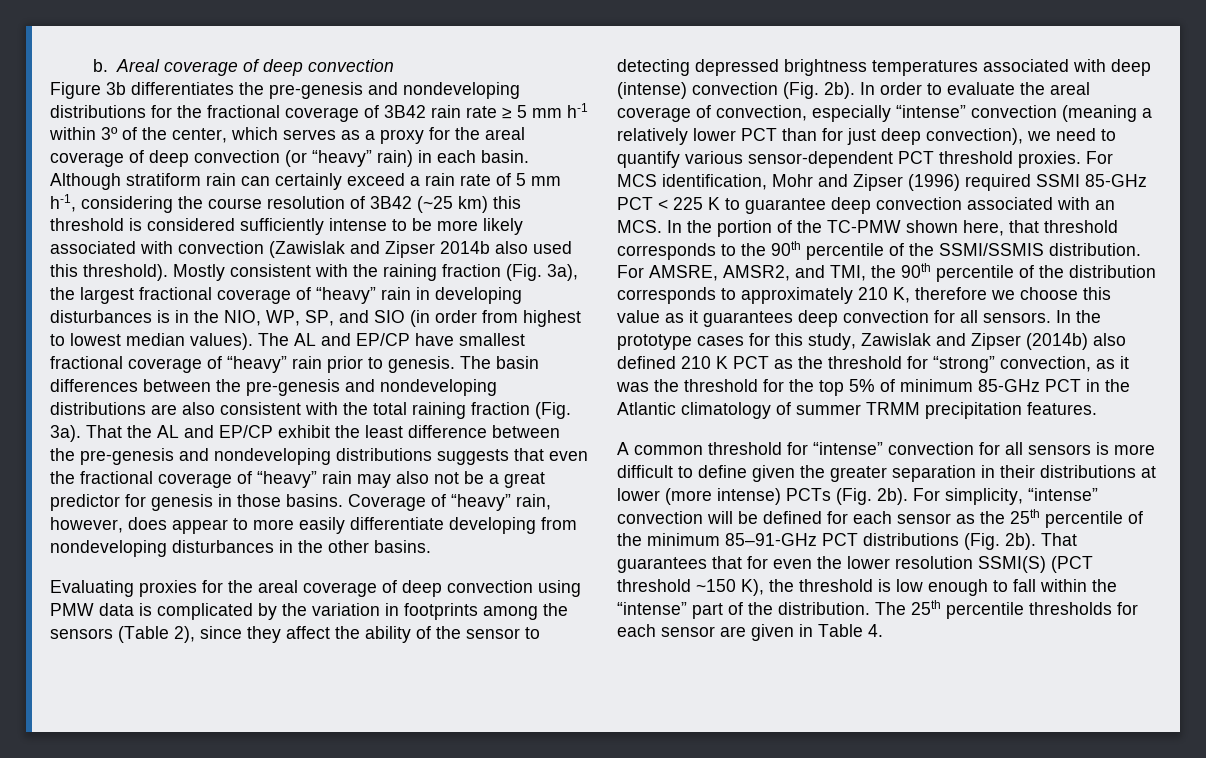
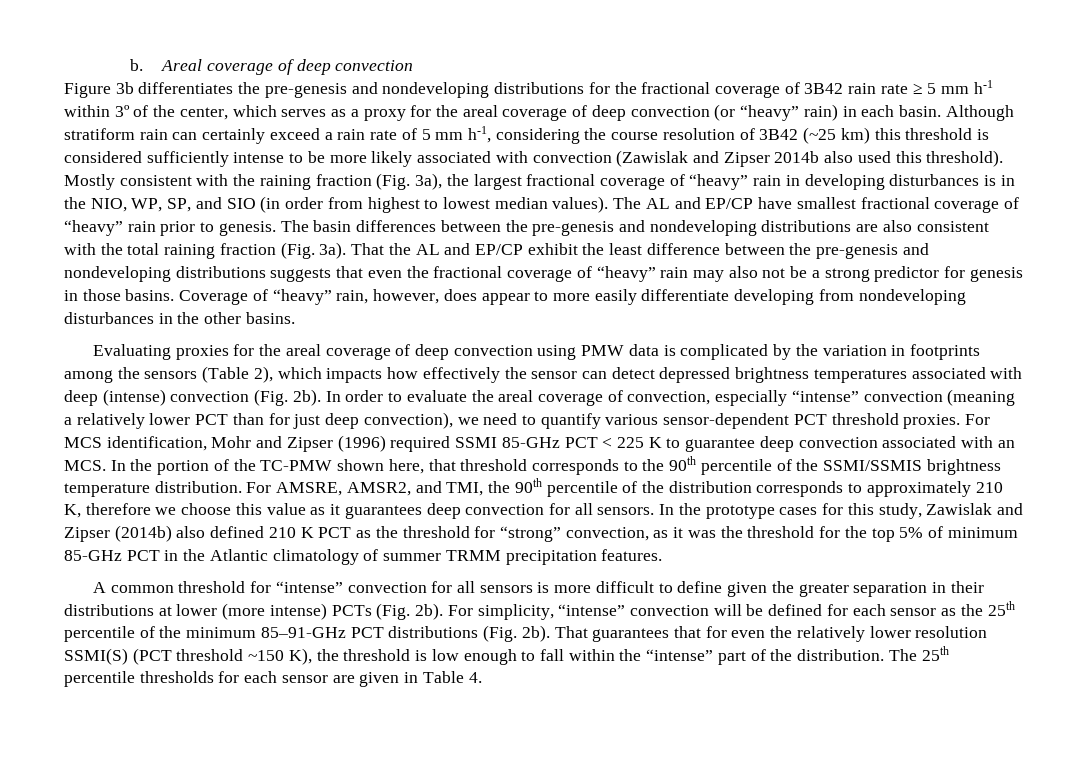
- That the AL and EP/CP exhibit the least difference between the pre-genesis and nondeveloping distributions suggests that even the fractional coverage of “heavy” rain may also not be a great predictor for genesis in those basins.
+ That the AL and EP/CP exhibit the least difference between the pre-genesis and nondeveloping distributions suggests that even the fractional coverage of “heavy” rain may also not be a strong predictor for genesis in those basins.
- Evaluating proxies for the areal coverage of deep convection using PMW data is complicated by the variation in footprints among the sensors (Table 2), since they affect the ability of the sensor to detecting depressed brightness temperatures associated with deep (intense) convection (Fig. 2b).
+ Evaluating proxies for the areal coverage of deep convection using PMW data is complicated by the variation in footprints among the sensors (Table 2), which impacts how effectively the sensor can detect depressed brightness temperatures associated with deep (intense) convection (Fig. 2b).
- For MCS identification, Mohr and Zipser (1996) required SSMI 85-GHz PCT < 225 K to guarantee deep convection associated with an MCS. In the portion of the TC-PMW shown here, that threshold corresponds to the 90th percentile of the SSMI/SSMIS distribution.
+ For MCS identification, Mohr and Zipser (1996) required SSMI 85-GHz PCT < 225 K to guarantee deep convection associated with an MCS. In the portion of the TC-PMW shown here, that threshold corresponds to the 90th percentile of the SSMI/SSMIS brightness temperature distribution.
- That guarantees that for even the lower resolution SSMI(S) (PCT threshold ~150 K), the threshold is low enough to fall within the “intense” part of the distribution.
+ That guarantees that for even the relatively lower resolution SSMI(S) (PCT threshold ~150 K), the threshold is low enough to fall within the “intense” part of the distribution.

